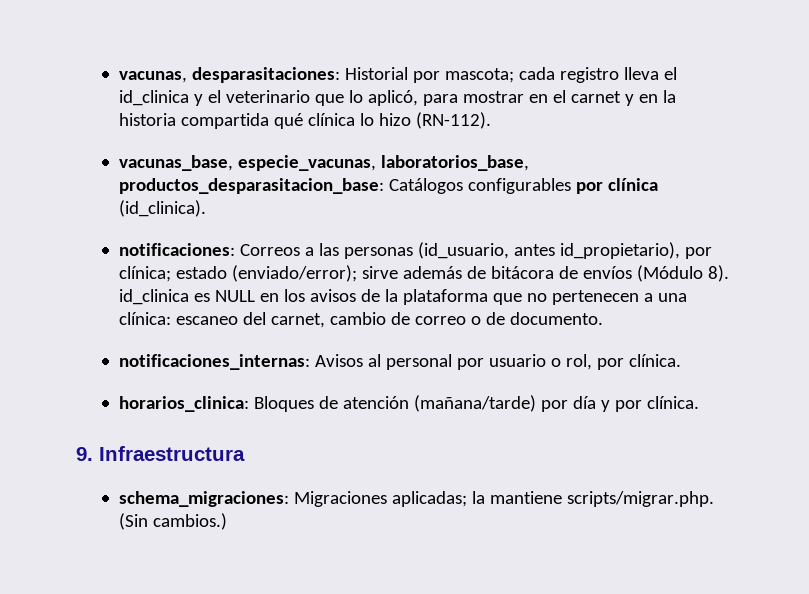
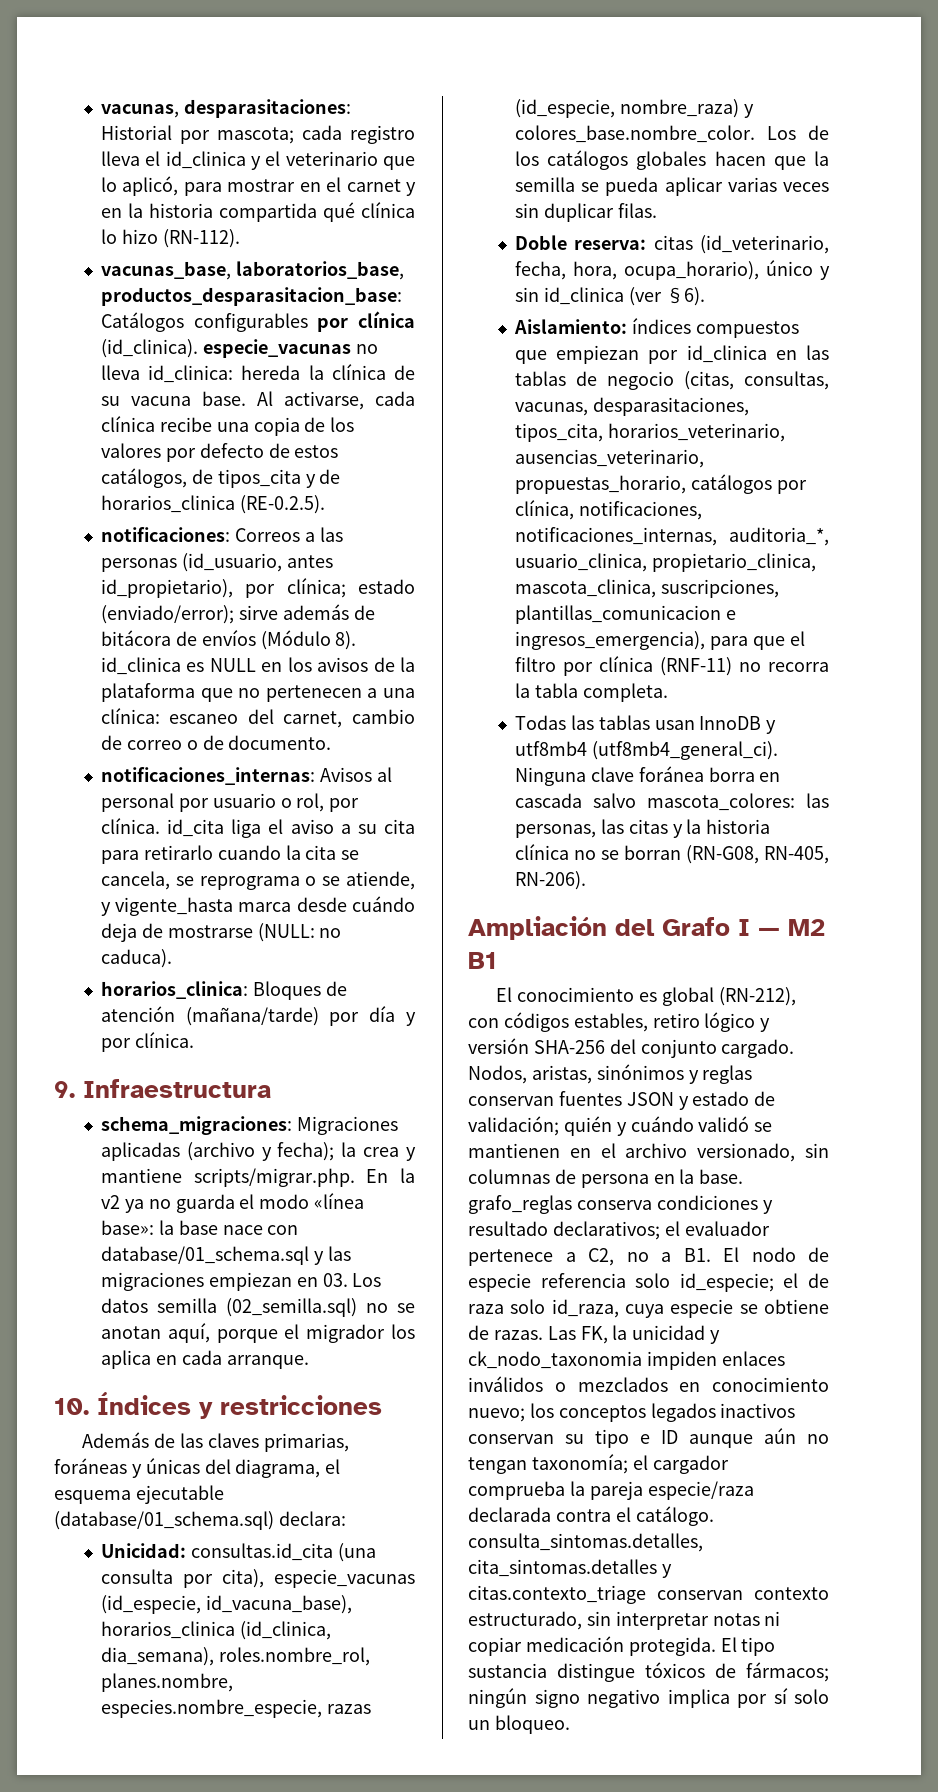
- vacunas_base, especie_vacunas, laboratorios_base, productos_desparasitacion_base: Catálogos configurables por clínica (id_clinica).
+ vacunas_base, laboratorios_base, productos_desparasitacion_base: Catálogos configurables por clínica (id_clinica). especie_vacunas no lleva id_clinica: hereda la clínica de su vacuna base. Al activarse, cada clínica recibe una copia de los valores por defecto de estos catálogos, de tipos_cita y de horarios_clinica (RE-0.2.5).
- notificaciones_internas: Avisos al personal por usuario o rol, por clínica.
+ notificaciones_internas: Avisos al personal por usuario o rol, por clínica. id_cita liga el aviso a su cita para retirarlo cuando la cita se cancela, se reprograma o se atiende, y vigente_hasta marca desde cuándo deja de mostrarse (NULL: no caduca).
- schema_migraciones: Migraciones aplicadas; la mantiene scripts/migrar.php. (Sin cambios.)
+ schema_migraciones: Migraciones aplicadas (archivo y fecha); la crea y mantiene scripts/migrar.php. En la v2 ya no guarda el modo «línea base»: la base nace con database/01_schema.sql y las migraciones empiezan en 03. Los datos semilla (02_semilla.sql) no se anotan aquí, porque el migrador los aplica en cada arranque.
+ 10. Índices y restricciones
+ Además de las claves primarias, foráneas y únicas del diagrama, el esquema ejecutable (database/01_schema.sql) declara:
+ Unicidad: consultas.id_cita (una consulta por cita), especie_vacunas (id_especie, id_vacuna_base), horarios_clinica (id_clinica, dia_semana), roles.nombre_rol, planes.nombre, especies.nombre_especie, razas (id_especie, nombre_raza) y colores_base.nombre_color. Los de los catálogos globales hacen que la semilla se pueda aplicar varias veces sin duplicar filas.
+ Doble reserva: citas (id_veterinario, fecha, hora, ocupa_horario), único y sin id_clinica (ver §6).
+ Aislamiento: índices compuestos que empiezan por id_clinica en las tablas de negocio (citas, consultas, vacunas, desparasitaciones, tipos_cita, horarios_veterinario, ausencias_veterinario, propuestas_horario, catálogos por clínica, notificaciones, notificaciones_internas, auditoria_*, usuario_clinica, propietario_clinica, mascota_clinica, suscripciones, plantillas_comunicacion e ingresos_emergencia), para que el filtro por clínica (RNF-11) no recorra la tabla completa.
+ Todas las tablas usan InnoDB y utf8mb4 (utf8mb4_general_ci). Ninguna clave foránea borra en cascada salvo mascota_colores: las personas, las citas y la historia clínica no se borran (RN-G08, RN-405, RN-206).
+ Ampliación del Grafo I — M2 B1
+ El conocimiento es global (RN-212), con códigos estables, retiro lógico y versión SHA-256 del conjunto cargado. Nodos, aristas, sinónimos y reglas conservan fuentes JSON y estado de validación; quién y cuándo validó se mantienen en el archivo versionado, sin columnas de persona en la base. grafo_reglas conserva condiciones y resultado declarativos; el evaluador pertenece a C2, no a B1. El nodo de especie referencia solo id_especie; el de raza solo id_raza, cuya especie se obtiene de razas. Las FK, la unicidad y ck_nodo_taxonomia impiden enlaces inválidos o mezclados en conocimiento nuevo; los conceptos legados inactivos conservan su tipo e ID aunque aún no tengan taxonomía; el cargador comprueba la pareja especie/raza declarada contra el catálogo. consulta_sintomas.detalles, cita_sintomas.detalles y citas.contexto_triage conservan contexto estructurado, sin interpretar notas ni copiar medicación protegida. El tipo sustancia distingue tóxicos de fármacos; ningún signo negativo implica por sí solo un bloqueo.

